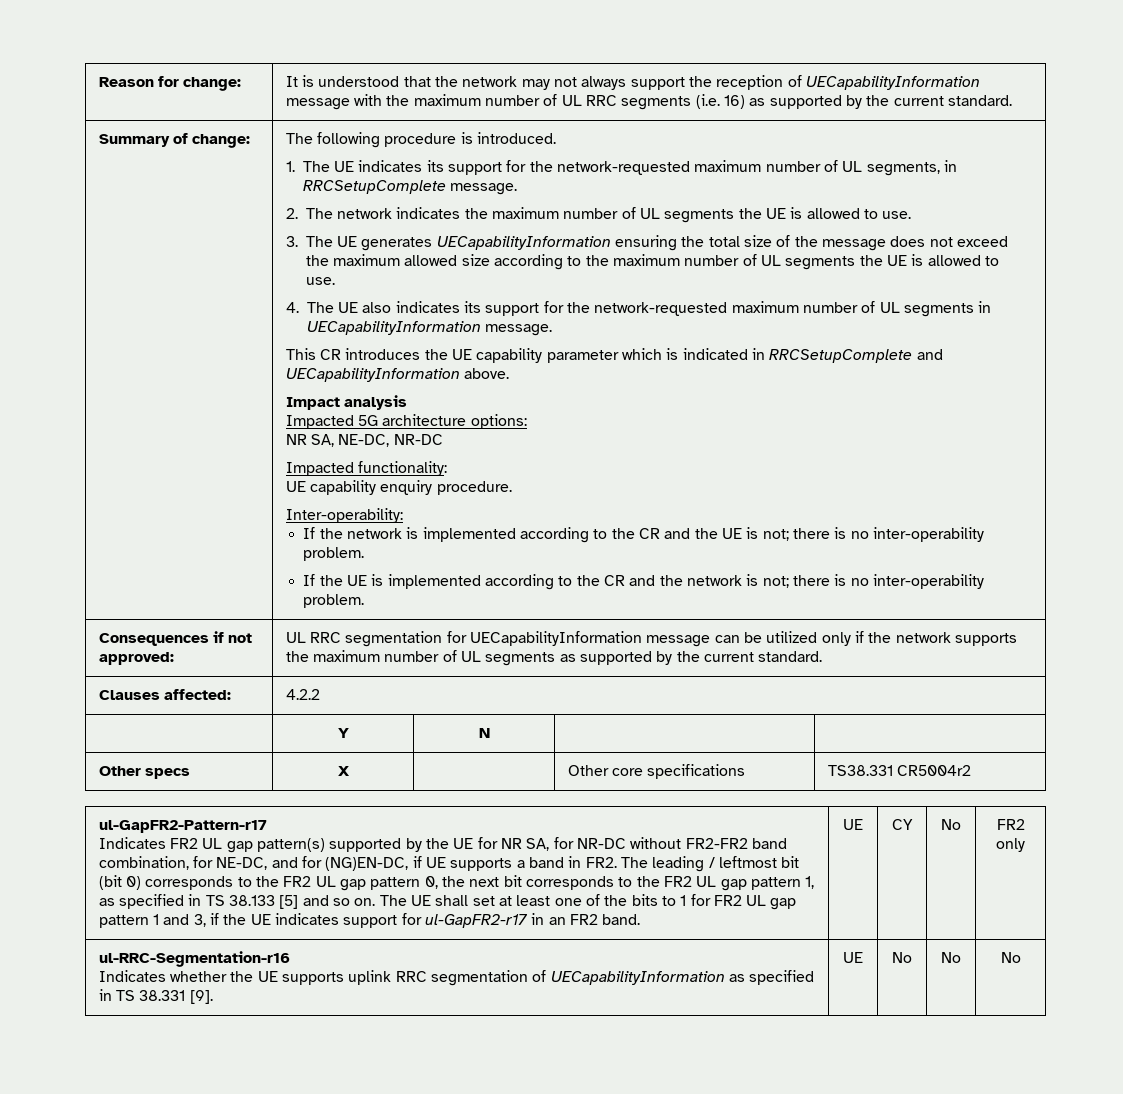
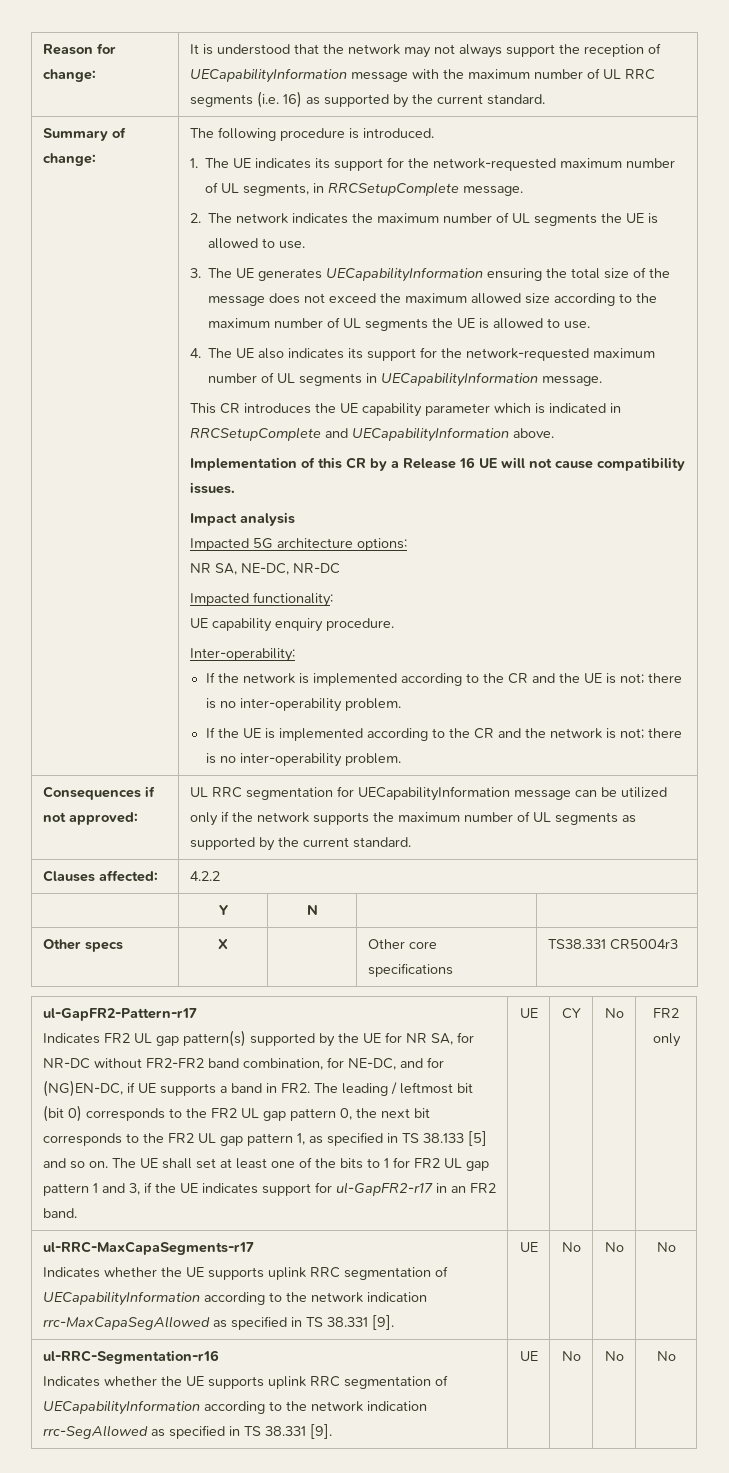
+ Implementation of this CR by a Release 16 UE will not cause compatibility issues.
- Other specs | X | | Other core specifications | TS38.331 CR5004r2
+ Other specs | X | | Other core specifications | TS38.331 CR5004r3
- ul-RRC-Segmentation-r16
- Indicates whether the UE supports uplink RRC segmentation of UECapabilityInformation as specified in TS 38.331 [9]. | UE | No | No | No
+ ul-RRC-MaxCapaSegments-r17
+ Indicates whether the UE supports uplink RRC segmentation of UECapabilityInformation according to the network indication rrc-MaxCapaSegAllowed as specified in TS 38.331 [9]. | UE | No | No | No
+ ul-RRC-Segmentation-r16
+ Indicates whether the UE supports uplink RRC segmentation of UECapabilityInformation according to the network indication rrc-SegAllowed as specified in TS 38.331 [9]. | UE | No | No | No

